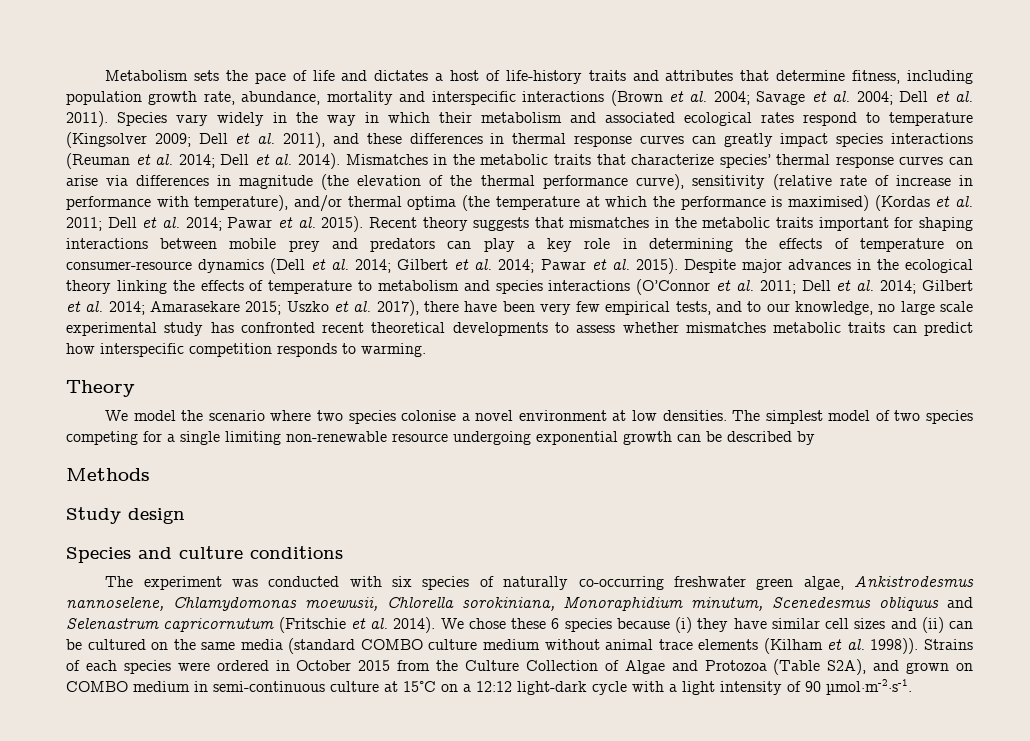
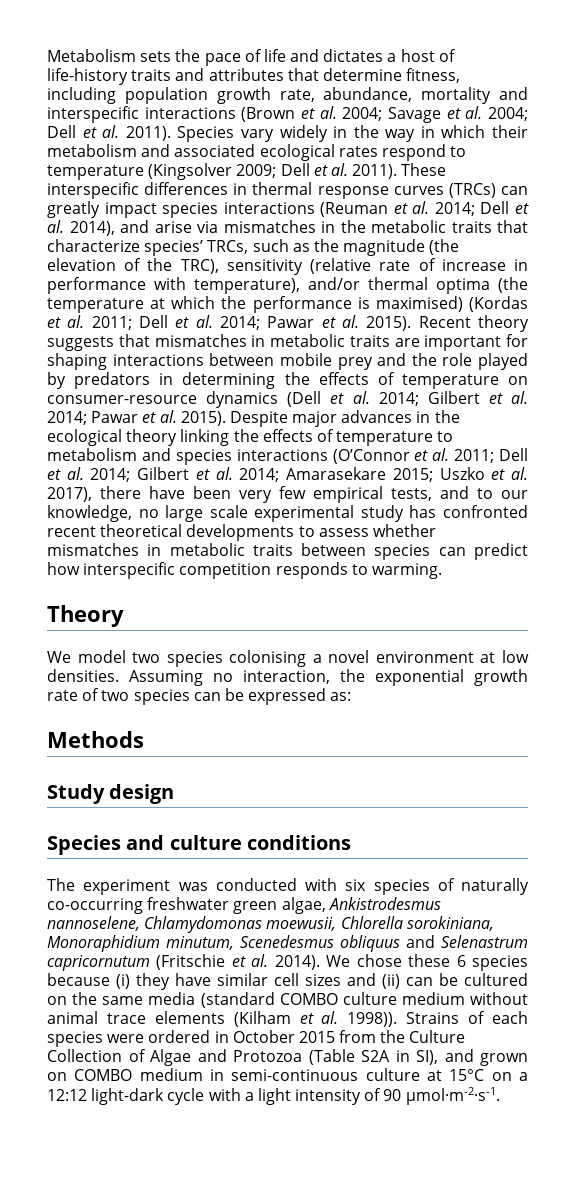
- Dell et al. 2011), and these differences in thermal response curves can greatly impact species interactions (Reuman et al. 2014;
+ Dell et al. 2011). These interspecific differences in thermal response curves (TRCs) can greatly impact species interactions (Reuman et al. 2014;
- Dell et al. 2014). Mismatches in the metabolic traits that characterize species’ thermal response curves can arise via differences in magnitude (the elevation of the thermal performance curve), sensitivity (relative rate of increase in performance with temperature), and/or thermal optima (the temperature at which the performance is maximised) (Kordas et al. 2011;
+ Dell et al. 2014), and arise via mismatches in the metabolic traits that characterize species’ TRCs, such as the magnitude (the elevation of the TRC), sensitivity (relative rate of increase in performance with temperature), and/or thermal optima (the temperature at which the performance is maximised) (Kordas et al. 2011;
- Recent theory suggests that mismatches in the metabolic traits important for shaping interactions between mobile prey and predators can play a key role in determining the effects of temperature on consumer-resource dynamics (Dell et al. 2014; Gilbert et al. 2014; Pawar et al. 2015).
+ Recent theory suggests that mismatches in metabolic traits are important for shaping interactions between mobile prey and the role played by predators in determining the effects of temperature on consumer-resource dynamics (Dell et al. 2014; Gilbert et al. 2014; Pawar et al. 2015).
- Uszko et al. 2017), there have been very few empirical tests, and to our knowledge, no large scale experimental study has confronted recent theoretical developments to assess whether mismatches metabolic traits can predict how interspecific competition responds to warming.
+ Uszko et al. 2017), there have been very few empirical tests, and to our knowledge, no large scale experimental study has confronted recent theoretical developments to assess whether mismatches in metabolic traits between species can predict how interspecific competition responds to warming.
- We model the scenario where two species colonise a novel environment at low densities.
+ We model two species colonising a novel environment at low densities.
- The simplest model of two species competing for a single limiting non-renewable resource undergoing exponential growth can be described by
+ Assuming no interaction, the exponential growth rate of two species can be expressed as:
- Strains of each species were ordered in October 2015 from the Culture Collection of Algae and Protozoa (Table S2A), and grown on COMBO medium in semi-continuous culture at 15°C on a 12:12 light-dark cycle with a light intensity of 90 µmol·m-2·s-1.
+ Strains of each species were ordered in October 2015 from the Culture Collection of Algae and Protozoa (Table S2A in SI), and grown on COMBO medium in semi-continuous culture at 15°C on a 12:12 light-dark cycle with a light intensity of 90 µmol·m-2·s-1.

